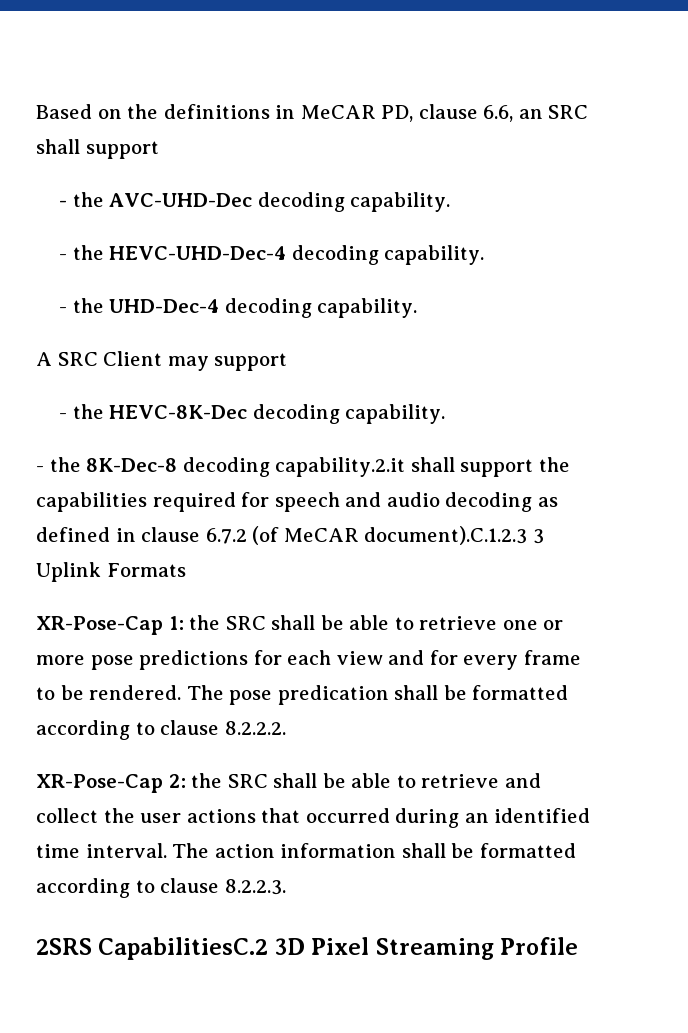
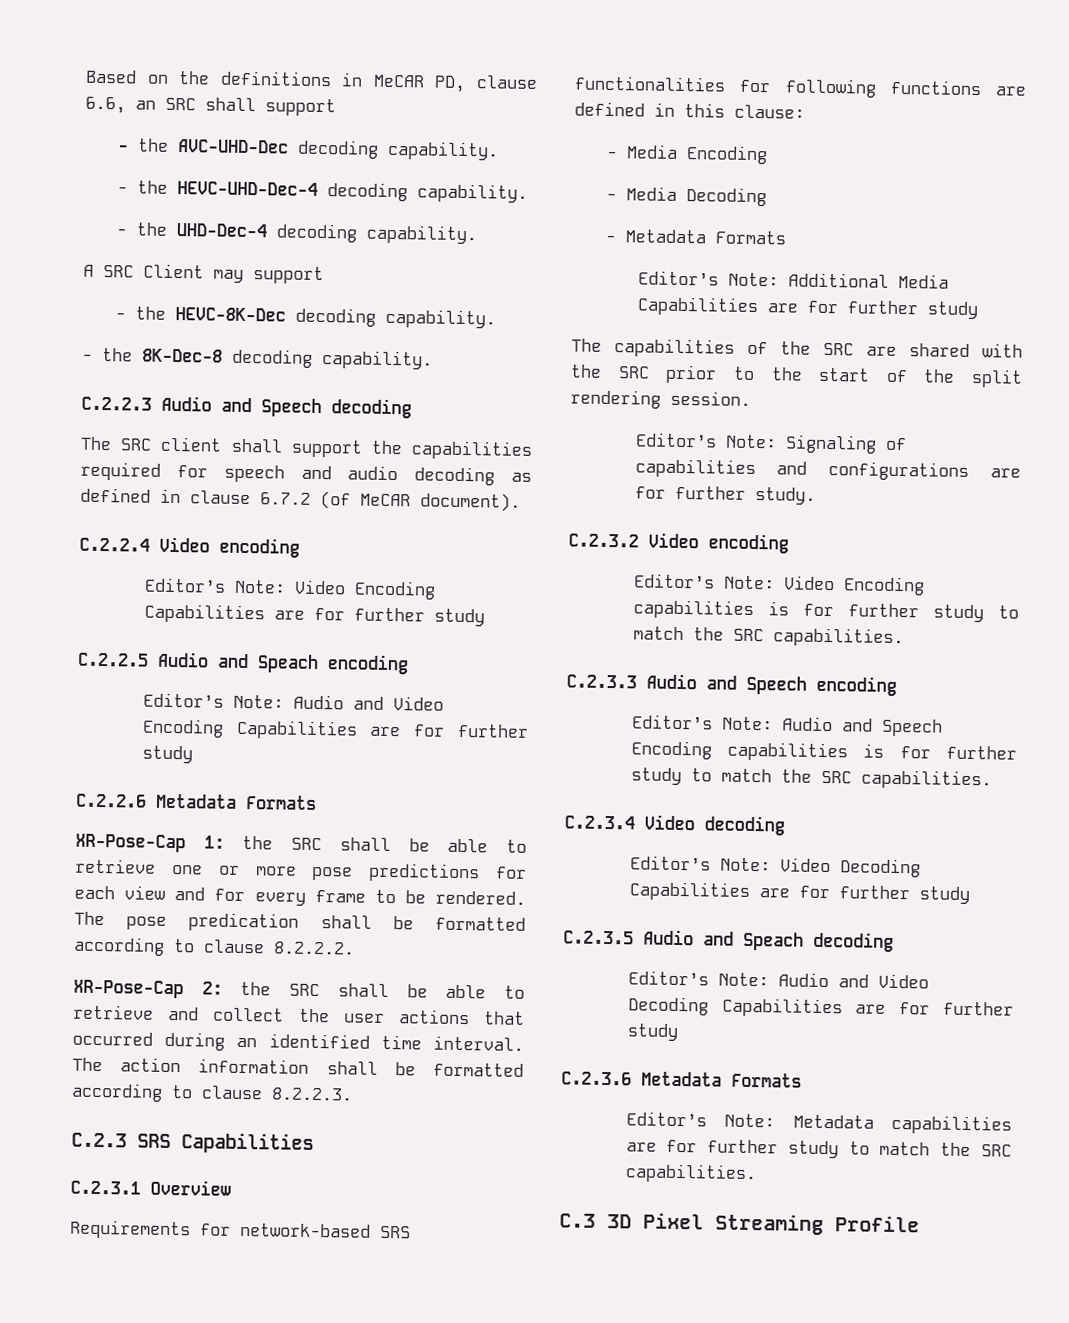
- - the 8K-Dec-8 decoding capability.2.it shall support the capabilities required for speech and audio decoding as defined in clause 6.7.2 (of MeCAR document).C.1.2.3 3 Uplink Formats
+ - the 8K-Dec-8 decoding capability.
+ C.2.2.3 Audio and Speech decoding
+ The SRC client shall support the capabilities required for speech and audio decoding as defined in clause 6.7.2 (of MeCAR document).
+ C.2.2.4 Video encoding
+ Editor’s Note: Video Encoding Capabilities are for further study
+ C.2.2.5 Audio and Speach encoding
+ Editor’s Note: Audio and Video Encoding Capabilities are for further study
+ C.2.2.6 Metadata Formats
- 2SRS CapabilitiesC.2 3D Pixel Streaming Profile
+ C.2.3 SRS Capabilities
+ C.2.3.1 Overview
+ Requirements for network-based SRS functionalities for following functions are defined in this clause:
+ - Media Encoding
+ - Media Decoding
+ - Metadata Formats
+ Editor’s Note: Additional Media Capabilities are for further study
+ The capabilities of the SRC are shared with the SRC prior to the start of the split rendering session.
+ Editor’s Note: Signaling of capabilities and configurations are for further study.
+ C.2.3.2 Video encoding
+ Editor’s Note: Video Encoding capabilities is for further study to match the SRC capabilities.
+ C.2.3.3 Audio and Speech encoding
+ Editor’s Note: Audio and Speech Encoding capabilities is for further study to match the SRC capabilities.
+ C.2.3.4 Video decoding
+ Editor’s Note: Video Decoding Capabilities are for further study
+ C.2.3.5 Audio and Speach decoding
+ Editor’s Note: Audio and Video Decoding Capabilities are for further study
+ C.2.3.6 Metadata Formats
+ Editor’s Note: Metadata capabilities are for further study to match the SRC capabilities.
+ C.3 3D Pixel Streaming Profile

